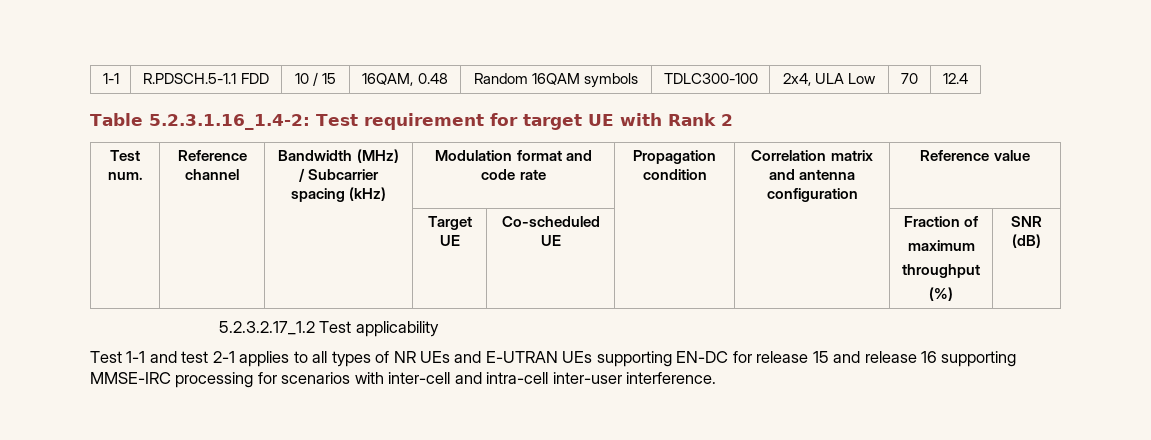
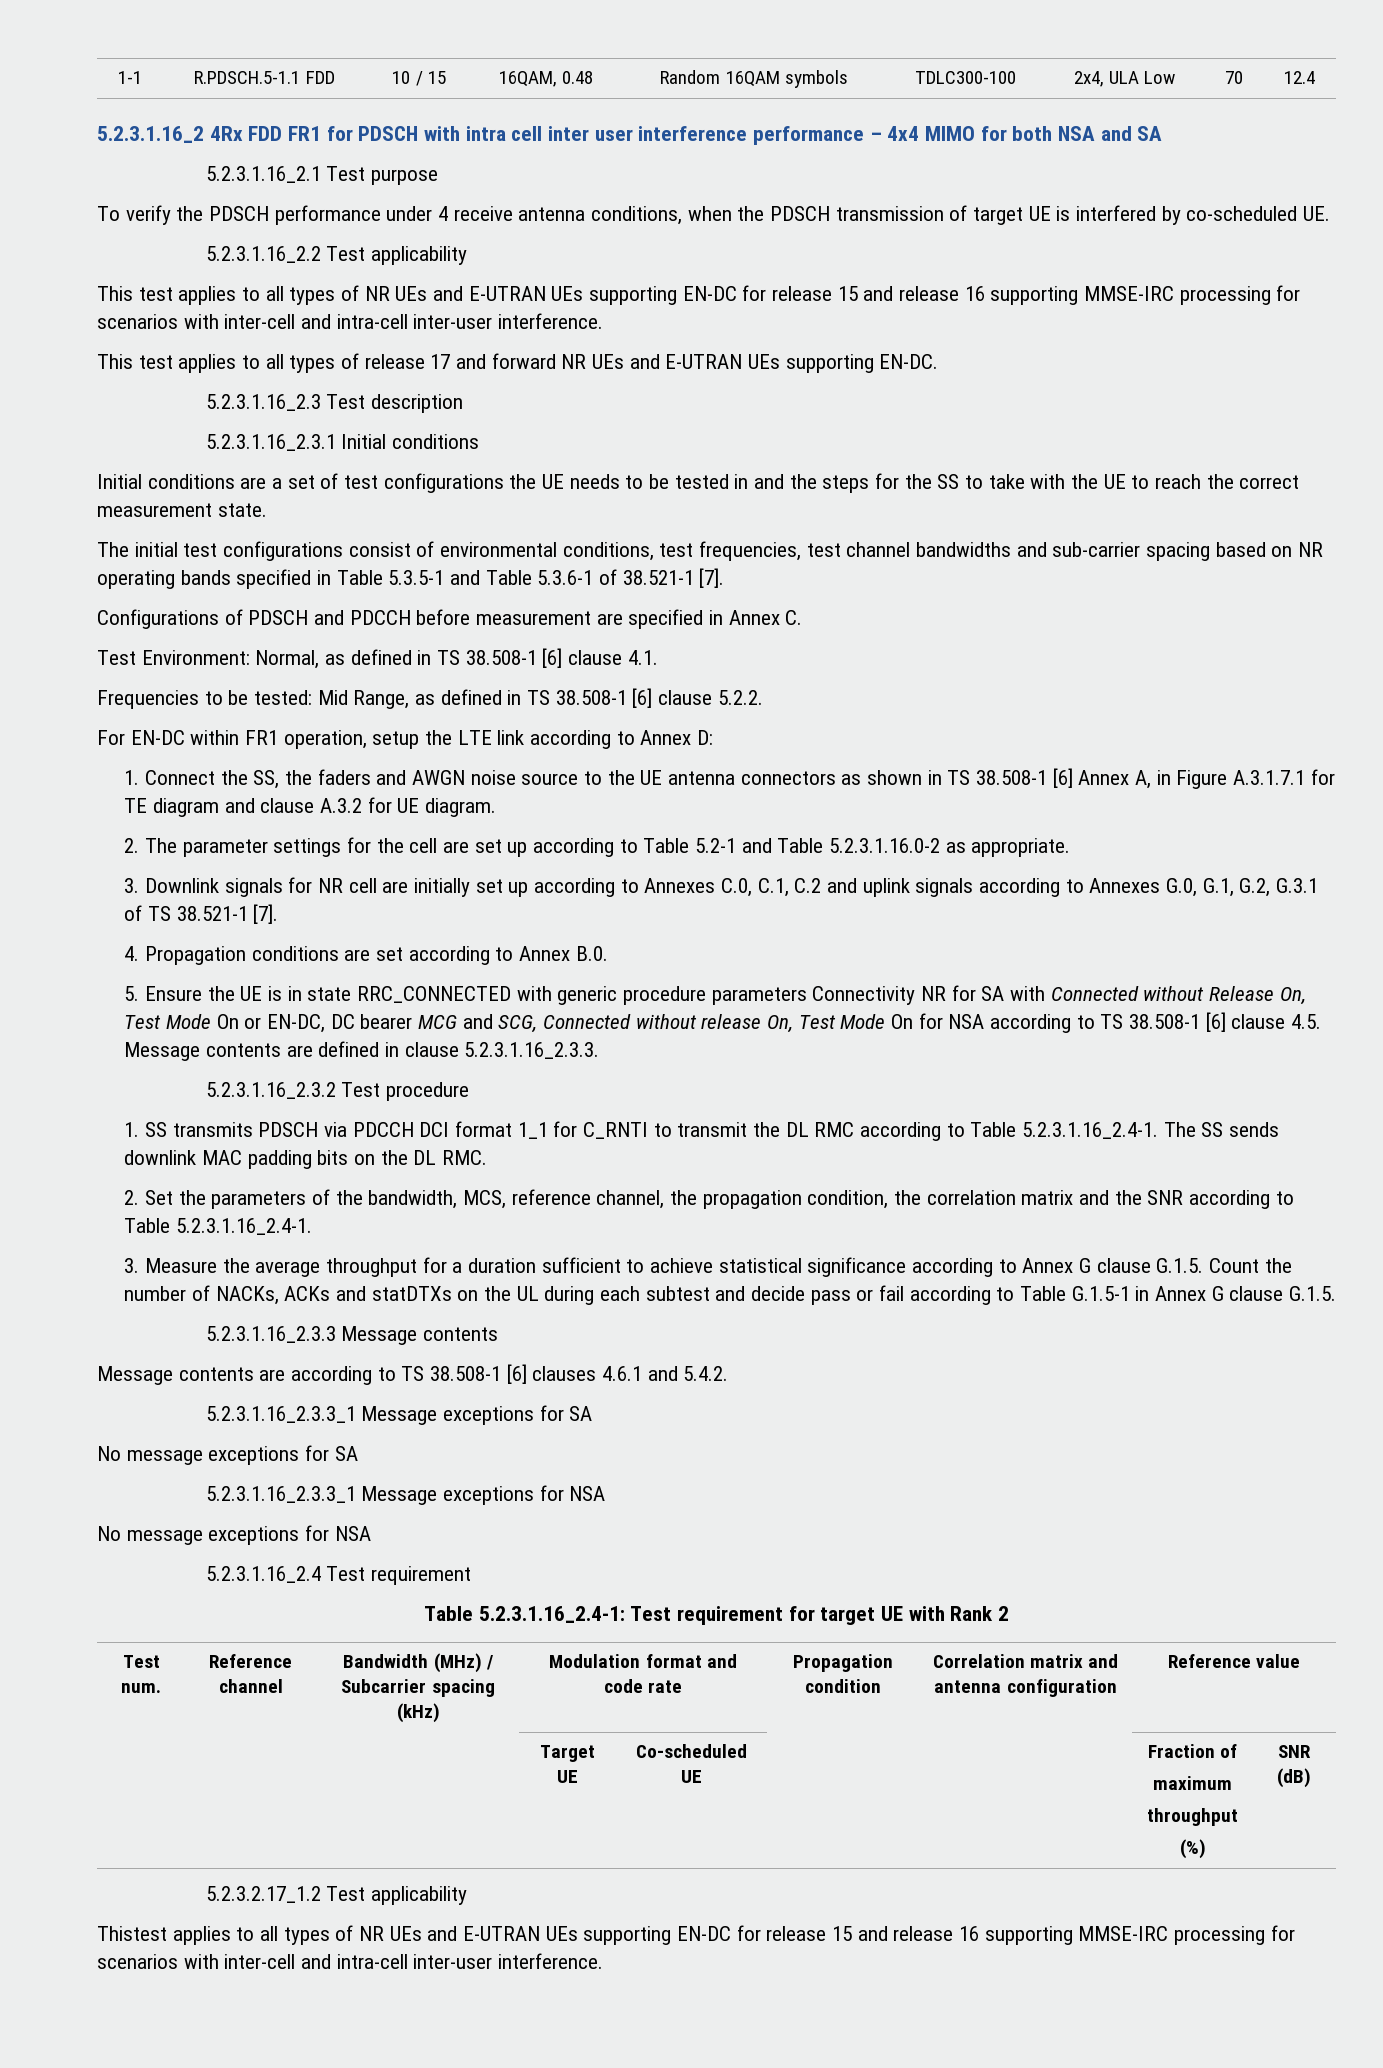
- Table 5.2.3.1.16_1.4-2: Test requirement for target UE with Rank 2
+ 5.2.3.1.16_2 4Rx FDD FR1 for PDSCH with intra cell inter user interference performance – 4x4 MIMO for both NSA and SA
+ 5.2.3.1.16_2.1 Test purpose
+ To verify the PDSCH performance under 4 receive antenna conditions, when the PDSCH transmission of target UE is interfered by co-scheduled UE.
+ 5.2.3.1.16_2.2 Test applicability
+ This test applies to all types of NR UEs and E-UTRAN UEs supporting EN-DC for release 15 and release 16 supporting MMSE-IRC processing for scenarios with inter-cell and intra-cell inter-user interference.
+ This test applies to all types of release 17 and forward NR UEs and E-UTRAN UEs supporting EN-DC.
+ 5.2.3.1.16_2.3 Test description
+ 5.2.3.1.16_2.3.1 Initial conditions
+ Initial conditions are a set of test configurations the UE needs to be tested in and the steps for the SS to take with the UE to reach the correct measurement state.
+ The initial test configurations consist of environmental conditions, test frequencies, test channel bandwidths and sub-carrier spacing based on NR operating bands specified in Table 5.3.5-1 and Table 5.3.6-1 of 38.521-1 [7].
+ Configurations of PDSCH and PDCCH before measurement are specified in Annex C.
+ Test Environment: Normal, as defined in TS 38.508-1 [6] clause 4.1.
+ Frequencies to be tested: Mid Range, as defined in TS 38.508-1 [6] clause 5.2.2.
+ For EN-DC within FR1 operation, setup the LTE link according to Annex D:
+ 1. Connect the SS, the faders and AWGN noise source to the UE antenna connectors as shown in TS 38.508-1 [6] Annex A, in Figure A.3.1.7.1 for TE diagram and clause A.3.2 for UE diagram.
+ 2. The parameter settings for the cell are set up according to Table 5.2-1 and Table 5.2.3.1.16.0-2 as appropriate.
+ 3. Downlink signals for NR cell are initially set up according to Annexes C.0, C.1, C.2 and uplink signals according to Annexes G.0, G.1, G.2, G.3.1 of TS 38.521-1 [7].
+ 4. Propagation conditions are set according to Annex B.0.
+ 5. Ensure the UE is in state RRC_CONNECTED with generic procedure parameters Connectivity NR for SA with Connected without Release On, Test Mode On or EN-DC, DC bearer MCG and SCG, Connected without release On, Test Mode On for NSA according to TS 38.508-1 [6] clause 4.5. Message contents are defined in clause 5.2.3.1.16_2.3.3.
+ 5.2.3.1.16_2.3.2 Test procedure
+ 1. SS transmits PDSCH via PDCCH DCI format 1_1 for C_RNTI to transmit the DL RMC according to Table 5.2.3.1.16_2.4-1. The SS sends downlink MAC padding bits on the DL RMC.
+ 2. Set the parameters of the bandwidth, MCS, reference channel, the propagation condition, the correlation matrix and the SNR according to Table 5.2.3.1.16_2.4-1.
+ 3. Measure the average throughput for a duration sufficient to achieve statistical significance according to Annex G clause G.1.5. Count the number of NACKs, ACKs and statDTXs on the UL during each subtest and decide pass or fail according to Table G.1.5-1 in Annex G clause G.1.5.
+ 5.2.3.1.16_2.3.3 Message contents
+ Message contents are according to TS 38.508-1 [6] clauses 4.6.1 and 5.4.2.
+ 5.2.3.1.16_2.3.3_1 Message exceptions for SA
+ No message exceptions for SA
+ 5.2.3.1.16_2.3.3_1 Message exceptions for NSA
+ No message exceptions for NSA
+ 5.2.3.1.16_2.4 Test requirement
+ Table 5.2.3.1.16_2.4-1: Test requirement for target UE with Rank 2
- Test 1-1 and test 2-1 applies to all types of NR UEs and E-UTRAN UEs supporting EN-DC for release 15 and release 16 supporting MMSE-IRC processing for scenarios with inter-cell and intra-cell inter-user interference.
+ Thistest applies to all types of NR UEs and E-UTRAN UEs supporting EN-DC for release 15 and release 16 supporting MMSE-IRC processing for scenarios with inter-cell and intra-cell inter-user interference.

